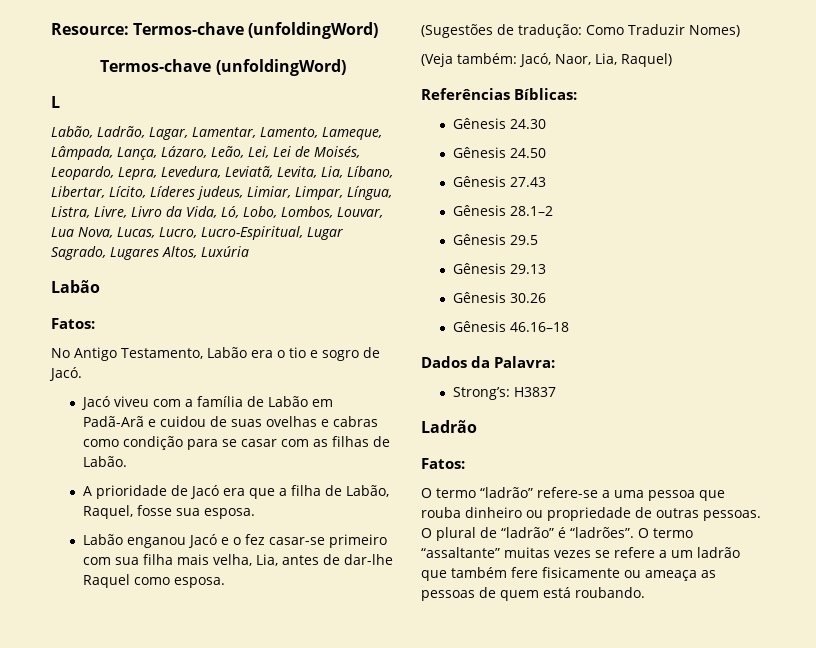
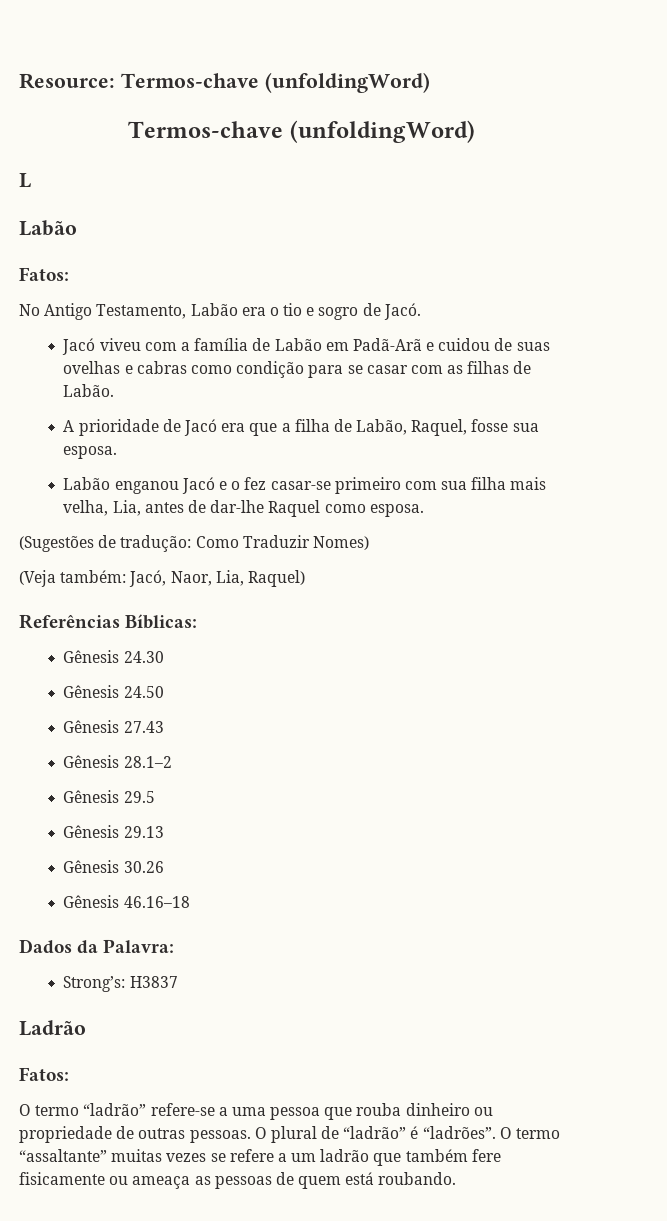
- Labão, Ladrão, Lagar, Lamentar, Lamento, Lameque, Lâmpada, Lança, Lázaro, Leão, Lei, Lei de Moisés, Leopardo, Lepra, Levedura, Leviatã, Levita, Lia, Líbano, Libertar, Lícito, Líderes judeus, Limiar, Limpar, Língua, Listra, Livre, Livro da Vida, Ló, Lobo, Lombos, Louvar, Lua Nova, Lucas, Lucro, Lucro-Espiritual, Lugar Sagrado, Lugares Altos, Luxúria

